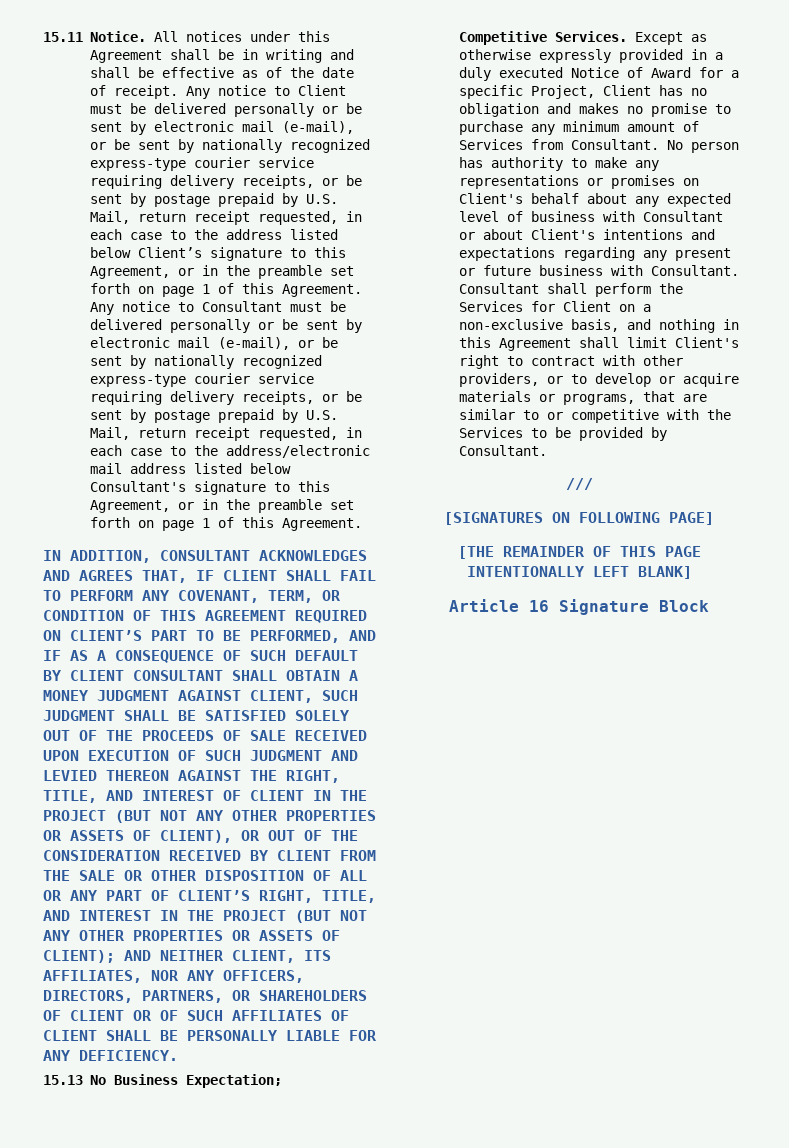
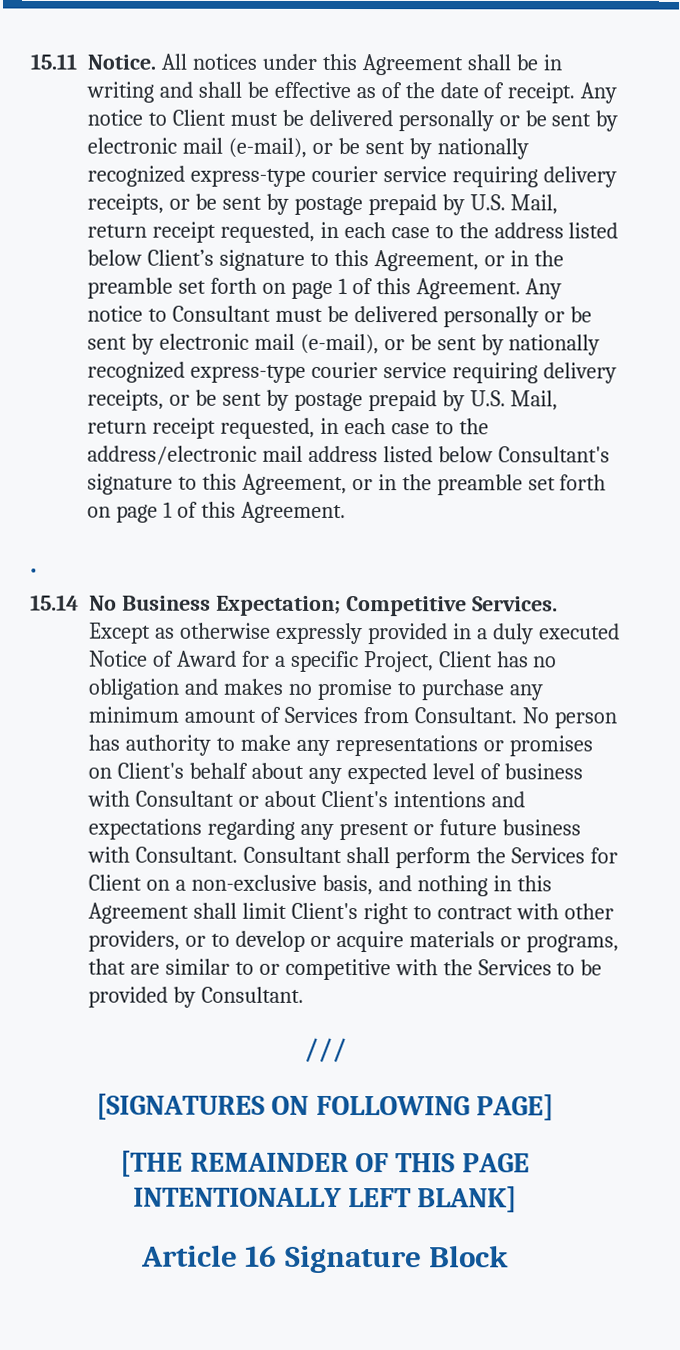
- IN ADDITION, CONSULTANT ACKNOWLEDGES AND AGREES THAT, IF CLIENT SHALL FAIL TO PERFORM ANY COVENANT, TERM, OR CONDITION OF THIS AGREEMENT REQUIRED ON CLIENT’S PART TO BE PERFORMED, AND IF AS A CONSEQUENCE OF SUCH DEFAULT BY CLIENT CONSULTANT SHALL OBTAIN A MONEY JUDGMENT AGAINST CLIENT, SUCH JUDGMENT SHALL BE SATISFIED SOLELY OUT OF THE PROCEEDS OF SALE RECEIVED UPON EXECUTION OF SUCH JUDGMENT AND LEVIED THEREON AGAINST THE RIGHT, TITLE, AND INTEREST OF CLIENT IN THE PROJECT (BUT NOT ANY OTHER PROPERTIES OR ASSETS OF CLIENT), OR OUT OF THE CONSIDERATION RECEIVED BY CLIENT FROM THE SALE OR OTHER DISPOSITION OF ALL OR ANY PART OF CLIENT’S RIGHT, TITLE, AND INTEREST IN THE PROJECT (BUT NOT ANY OTHER PROPERTIES OR ASSETS OF CLIENT); AND NEITHER CLIENT, ITS AFFILIATES, NOR ANY OFFICERS, DIRECTORS, PARTNERS, OR SHAREHOLDERS OF CLIENT OR OF SUCH AFFILIATES OF CLIENT SHALL BE PERSONALLY LIABLE FOR ANY DEFICIENCY.
- 15.13 No Business Expectation; Competitive Services.
+ .
+ 15.14 No Business Expectation; Competitive Services.

